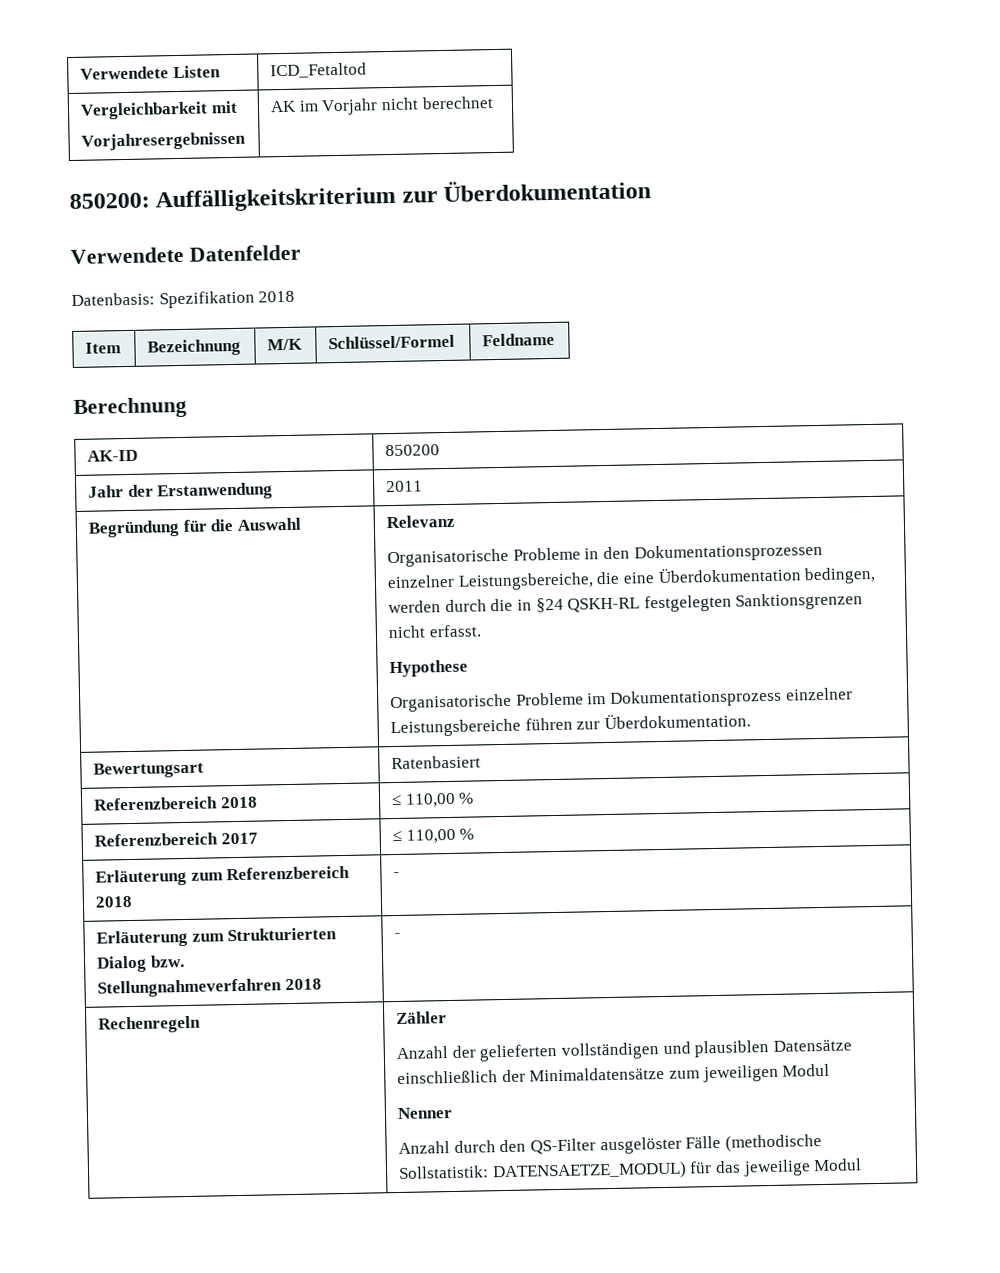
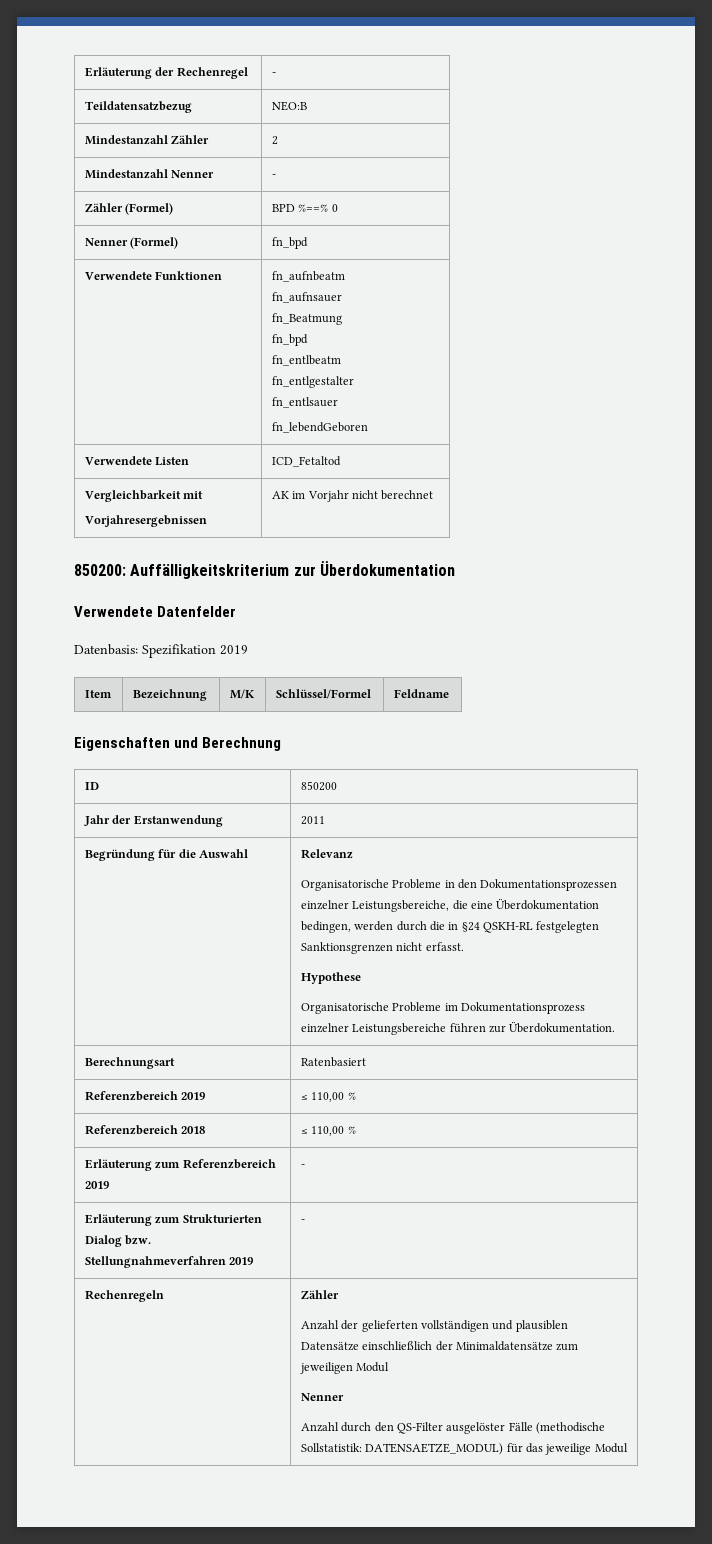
+ Erläuterung der Rechenregel | -
+ Teildatensatzbezug | NEO:B
+ Mindestanzahl Zähler | 2
+ Mindestanzahl Nenner | -
+ Zähler (Formel) | BPD %==% 0
+ Nenner (Formel) | fn_bpd
+ Verwendete Funktionen | fn_aufnbeatm
+ fn_aufnsauer
+ fn_Beatmung
+ fn_bpd
+ fn_entlbeatm
+ fn_entlgestalter
+ fn_entlsauer
+ fn_lebendGeboren
- Datenbasis: Spezifikation 2018
+ Datenbasis: Spezifikation 2019
- Berechnung
+ Eigenschaften und Berechnung
- AK-ID | 850200
+ ID | 850200
- Bewertungsart | Ratenbasiert
+ Berechnungsart | Ratenbasiert
+ Referenzbereich 2019 | ≤ 110,00 %
- Referenzbereich 2017 | ≤ 110,00 %
- Erläuterung zum Referenzbereich 2018 | -
+ Erläuterung zum Referenzbereich 2019 | -
- Erläuterung zum Strukturierten Dialog bzw. Stellungnahmeverfahren 2018 | -
+ Erläuterung zum Strukturierten Dialog bzw. Stellungnahmeverfahren 2019 | -

